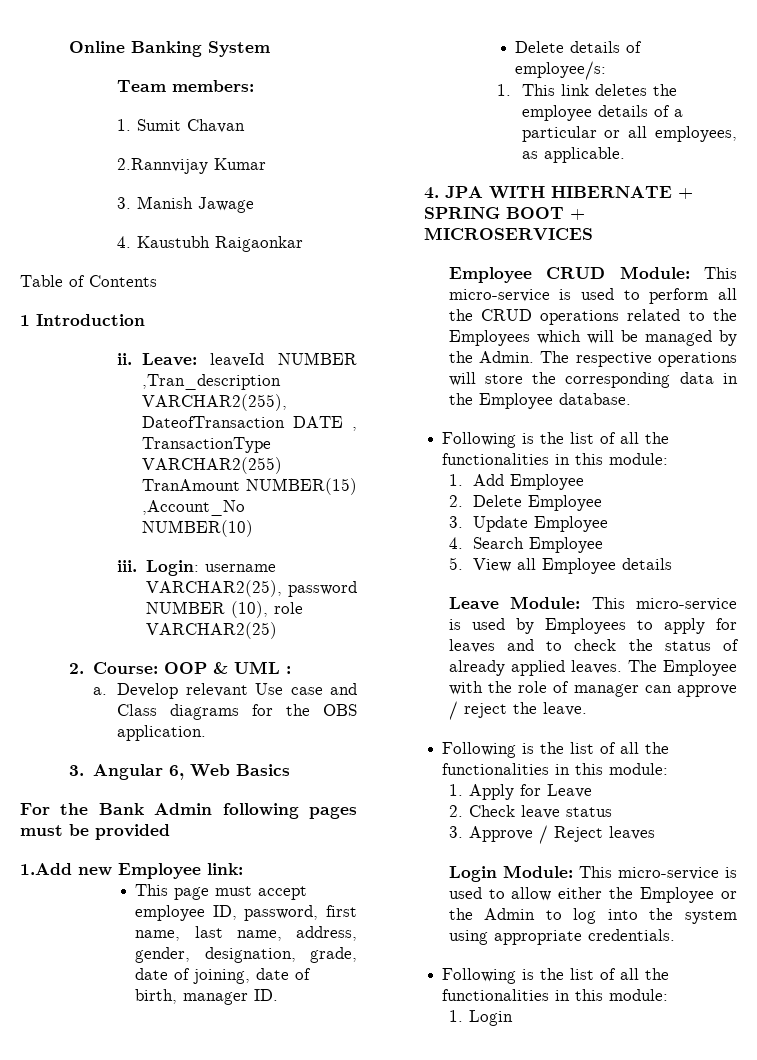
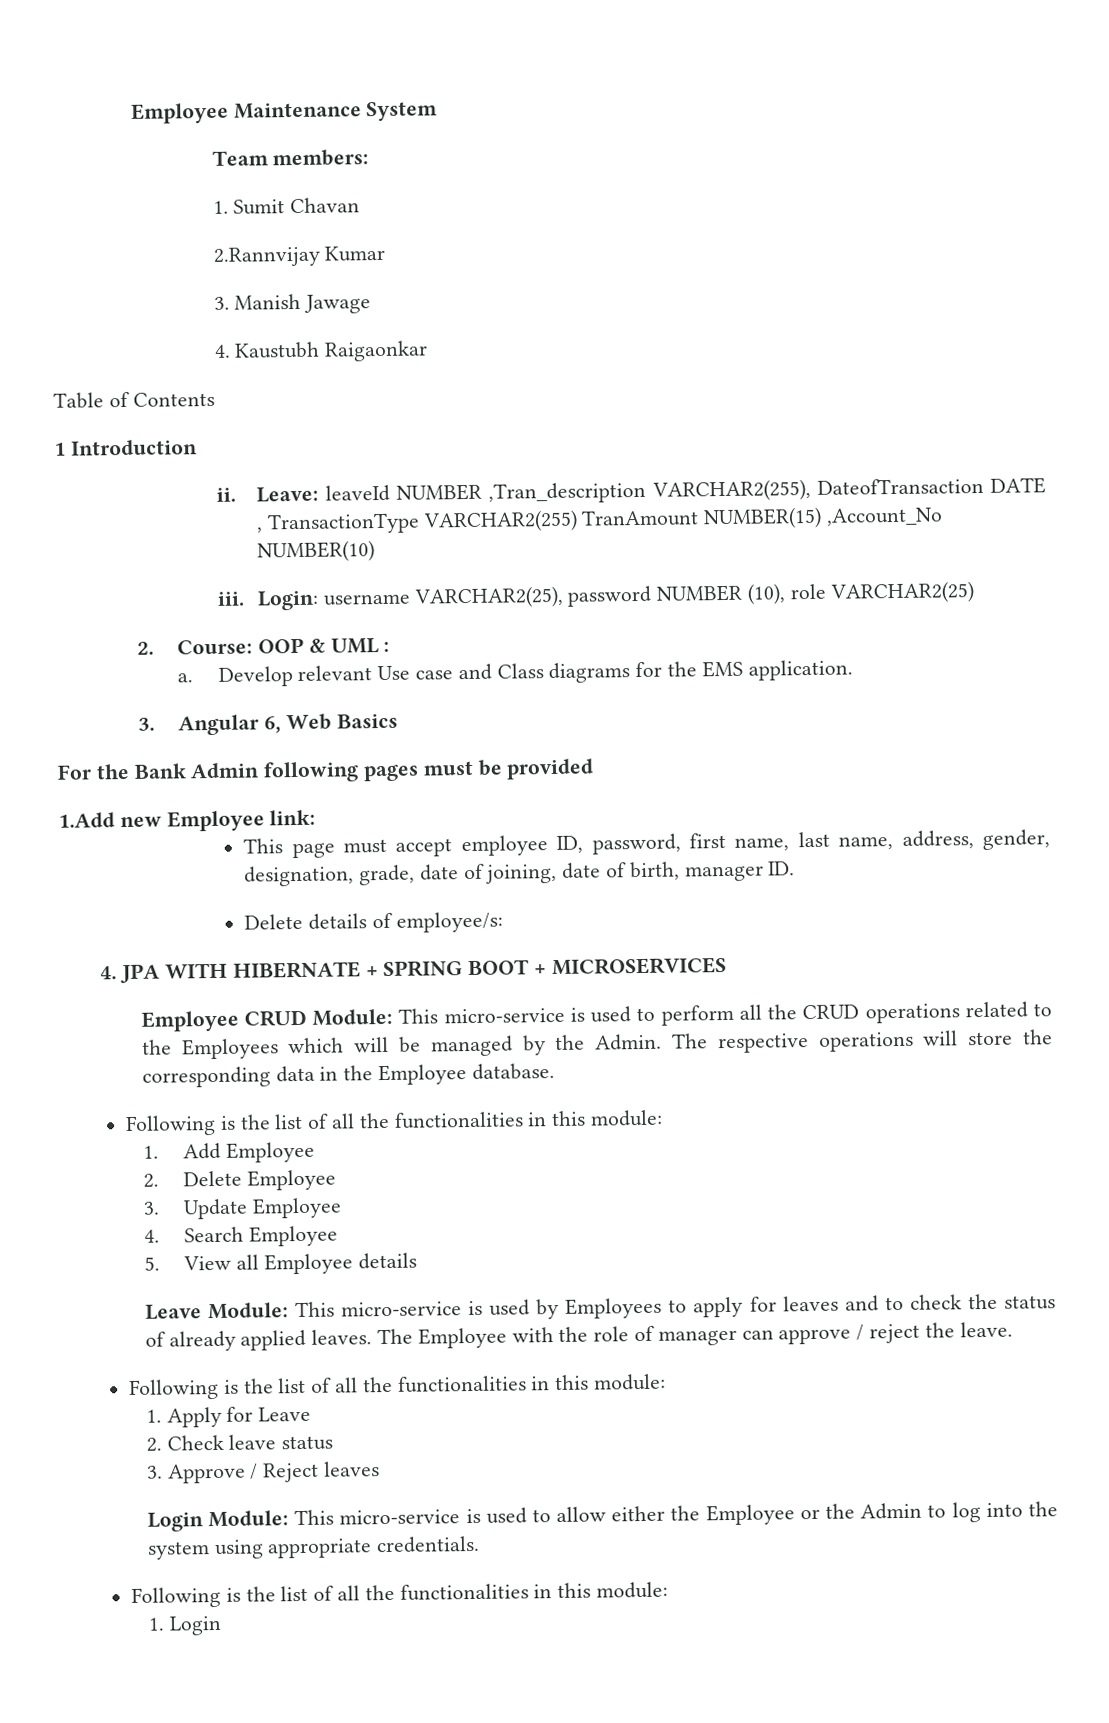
- Online Banking System
+ Employee Maintenance System
- Develop relevant Use case and Class diagrams for the OBS application.
+ Develop relevant Use case and Class diagrams for the EMS application.
- 1. This link deletes the employee details of a particular or all employees, as applicable.

